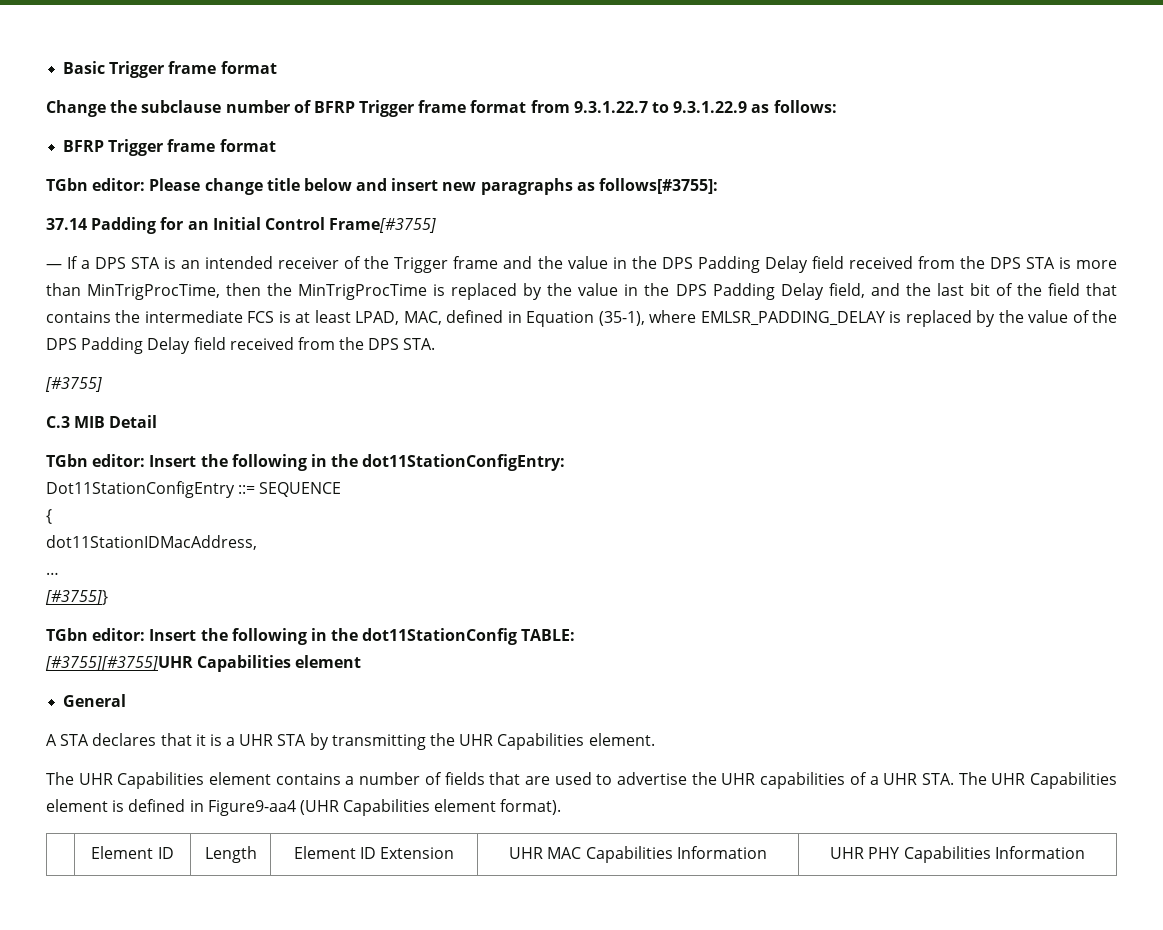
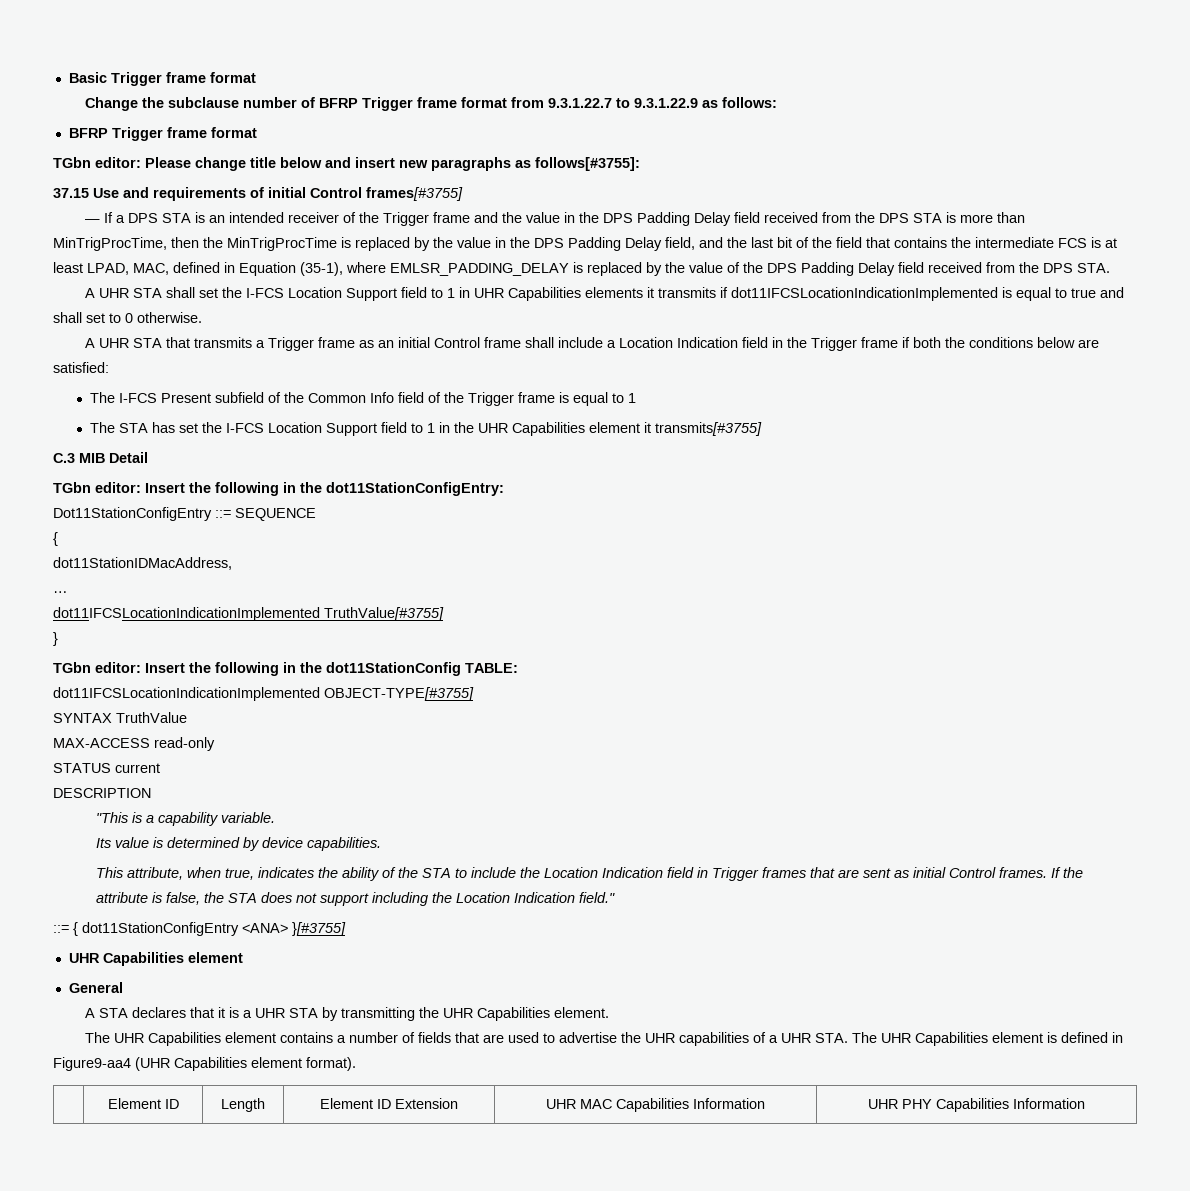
- 37.14 Padding for an Initial Control Frame[#3755]
+ 37.15 Use and requirements of initial Control frames[#3755]
- [#3755]
+ A UHR STA shall set the I-FCS Location Support field to 1 in UHR Capabilities elements it transmits if dot11IFCSLocationIndicationImplemented is equal to true and shall set to 0 otherwise.
+ A UHR STA that transmits a Trigger frame as an initial Control frame shall include a Location Indication field in the Trigger frame if both the conditions below are satisfied:
+ The I-FCS Present subfield of the Common Info field of the Trigger frame is equal to 1
+ The STA has set the I-FCS Location Support field to 1 in the UHR Capabilities element it transmits[#3755]
- [#3755]}
+ dot11IFCSLocationIndicationImplemented TruthValue[#3755]
+ }
- [#3755][#3755]UHR Capabilities element
+ dot11IFCSLocationIndicationImplemented OBJECT-TYPE[#3755]
+ SYNTAX TruthValue
+ MAX-ACCESS read-only
+ STATUS current
+ DESCRIPTION
+ "This is a capability variable.
+ Its value is determined by device capabilities.
+ This attribute, when true, indicates the ability of the STA to include the Location Indication field in Trigger frames that are sent as initial Control frames. If the attribute is false, the STA does not support including the Location Indication field."
+ ::= { dot11StationConfigEntry <ANA> }[#3755]
+ UHR Capabilities element

